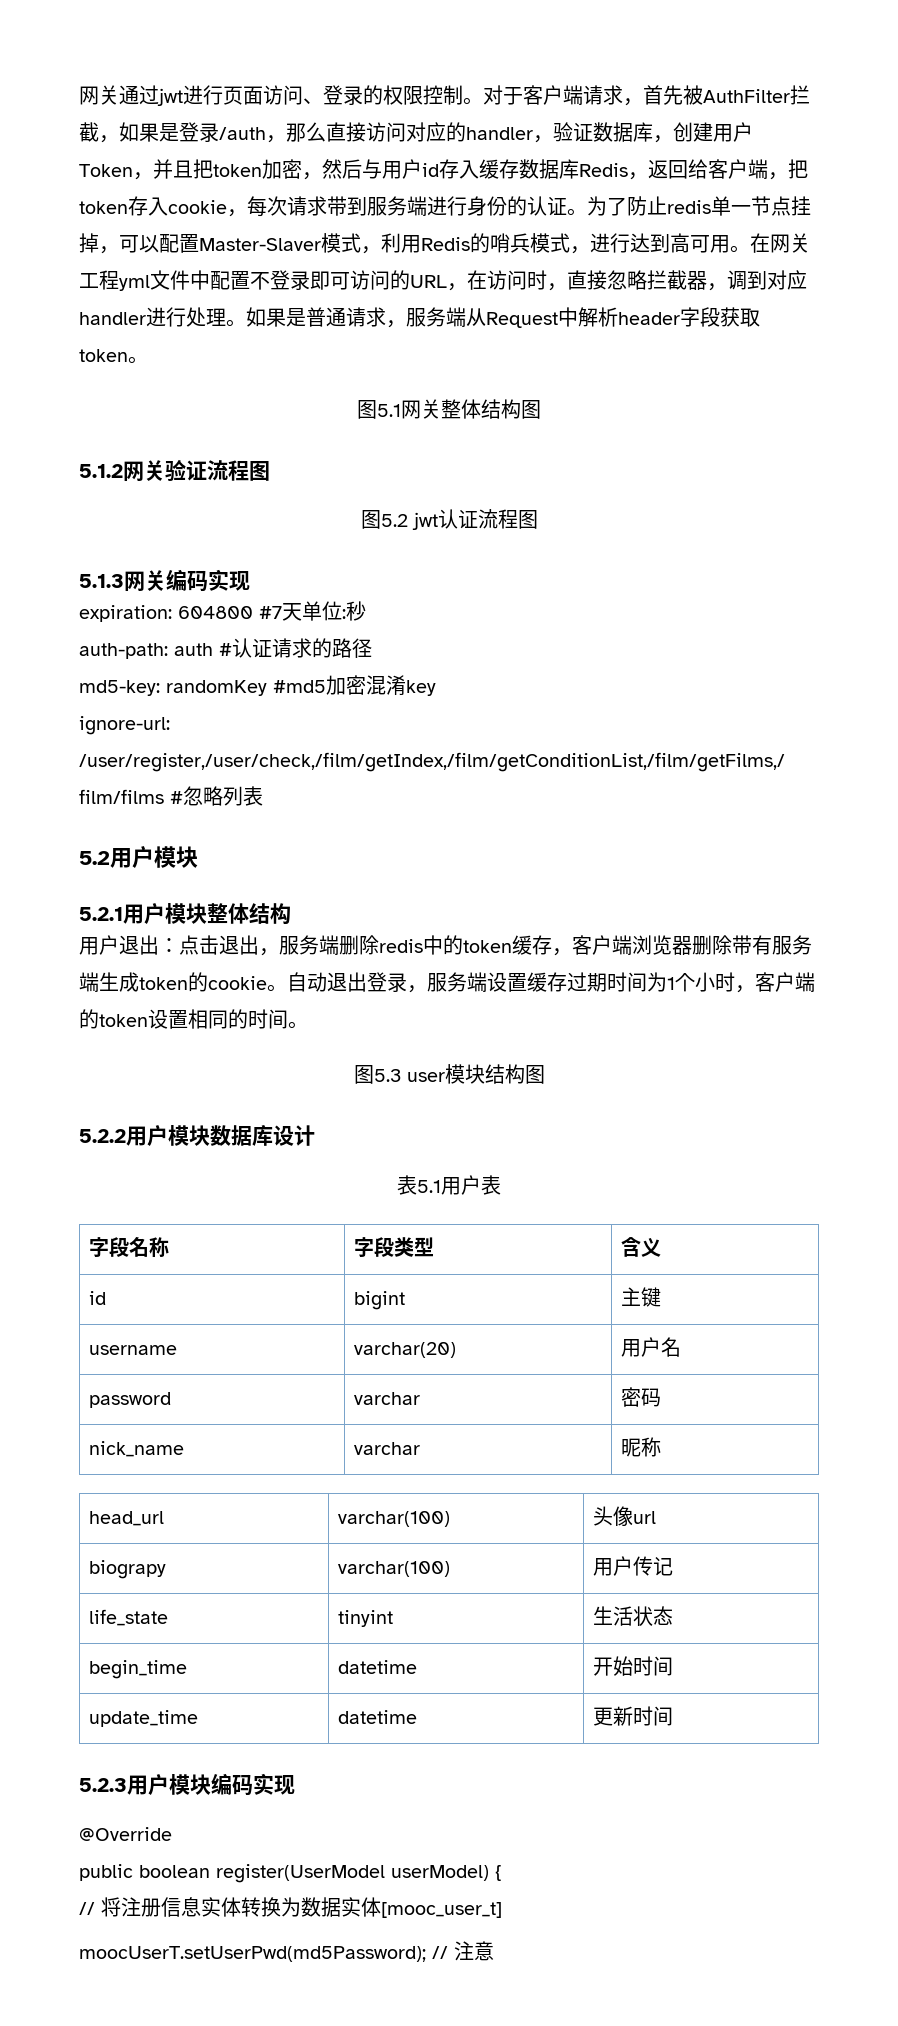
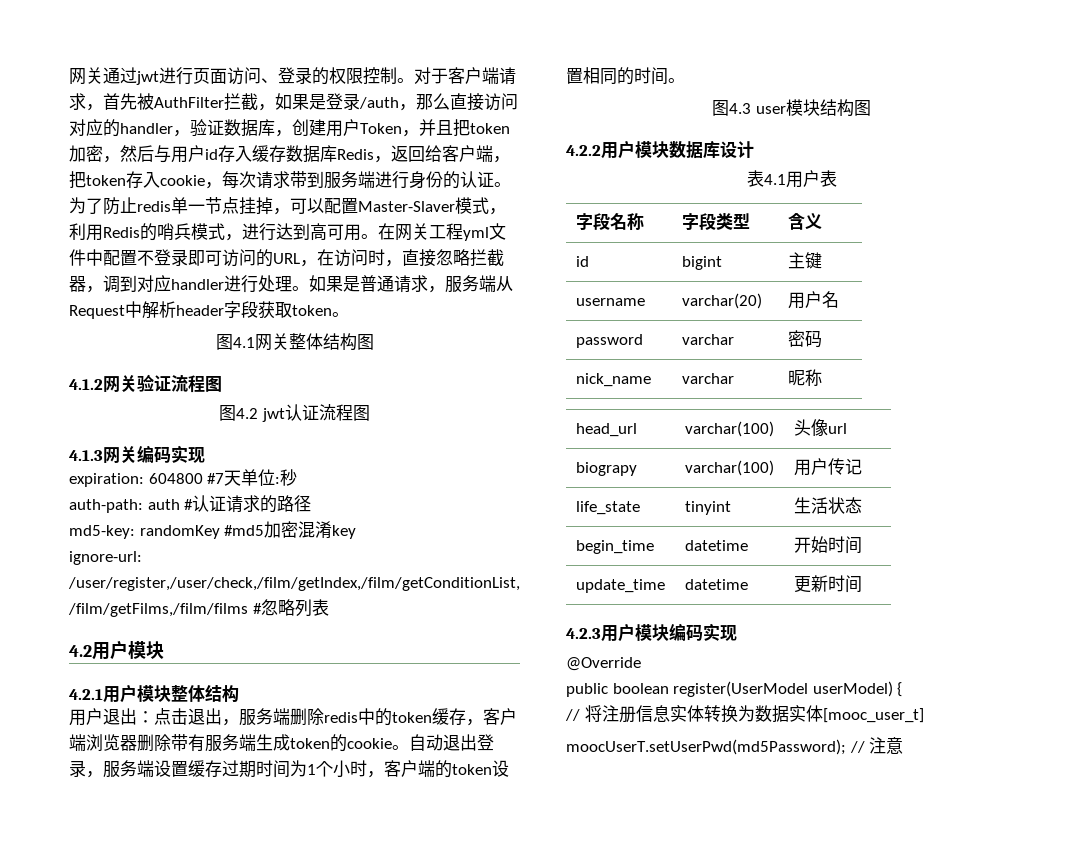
- 图5.1网关整体结构图
+ 图4.1网关整体结构图
- 5.1.2网关验证流程图
+ 4.1.2网关验证流程图
- 图5.2 jwt认证流程图
+ 图4.2 jwt认证流程图
- 5.1.3网关编码实现
+ 4.1.3网关编码实现
- 5.2用户模块
+ 4.2用户模块
- 5.2.1用户模块整体结构
+ 4.2.1用户模块整体结构
- 图5.3 user模块结构图
+ 图4.3 user模块结构图
- 5.2.2用户模块数据库设计
+ 4.2.2用户模块数据库设计
- 表5.1用户表
+ 表4.1用户表
- 5.2.3用户模块编码实现
+ 4.2.3用户模块编码实现

